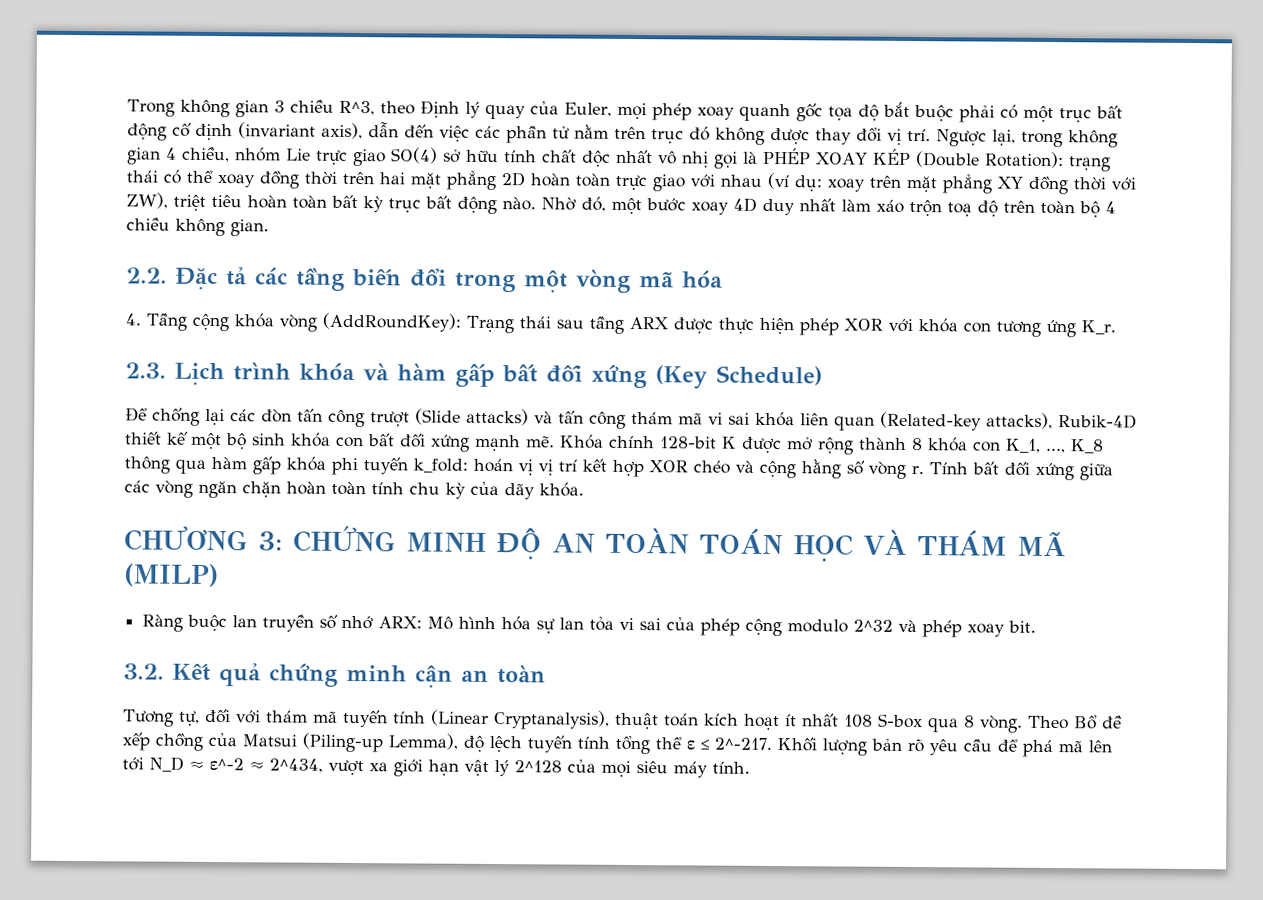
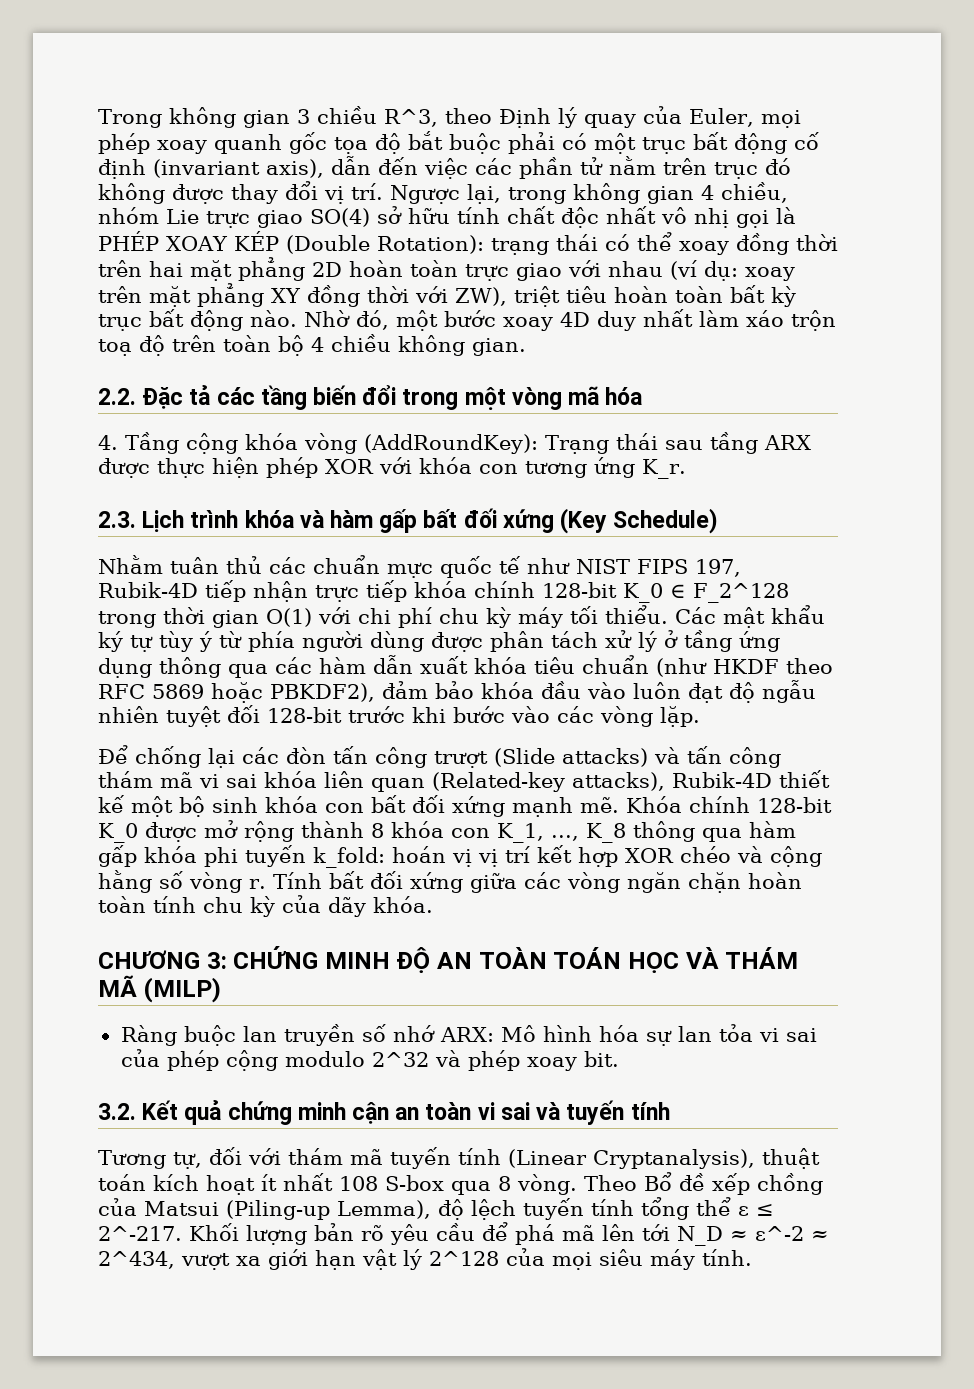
+ Nhằm tuân thủ các chuẩn mực quốc tế như NIST FIPS 197, Rubik-4D tiếp nhận trực tiếp khóa chính 128-bit K_0 ∈ F_2^128 trong thời gian O(1) với chi phí chu kỳ máy tối thiểu. Các mật khẩu ký tự tùy ý từ phía người dùng được phân tách xử lý ở tầng ứng dụng thông qua các hàm dẫn xuất khóa tiêu chuẩn (như HKDF theo RFC 5869 hoặc PBKDF2), đảm bảo khóa đầu vào luôn đạt độ ngẫu nhiên tuyệt đối 128-bit trước khi bước vào các vòng lặp.
- Khóa chính 128-bit K được mở rộng thành 8 khóa con K_1, ..., K_8 thông qua hàm gấp khóa phi tuyến k_fold: hoán vị vị trí kết hợp XOR chéo và cộng hằng số vòng r.
+ Khóa chính 128-bit K_0 được mở rộng thành 8 khóa con K_1, ..., K_8 thông qua hàm gấp khóa phi tuyến k_fold: hoán vị vị trí kết hợp XOR chéo và cộng hằng số vòng r.
- 3.2. Kết quả chứng minh cận an toàn
+ 3.2. Kết quả chứng minh cận an toàn vi sai và tuyến tính

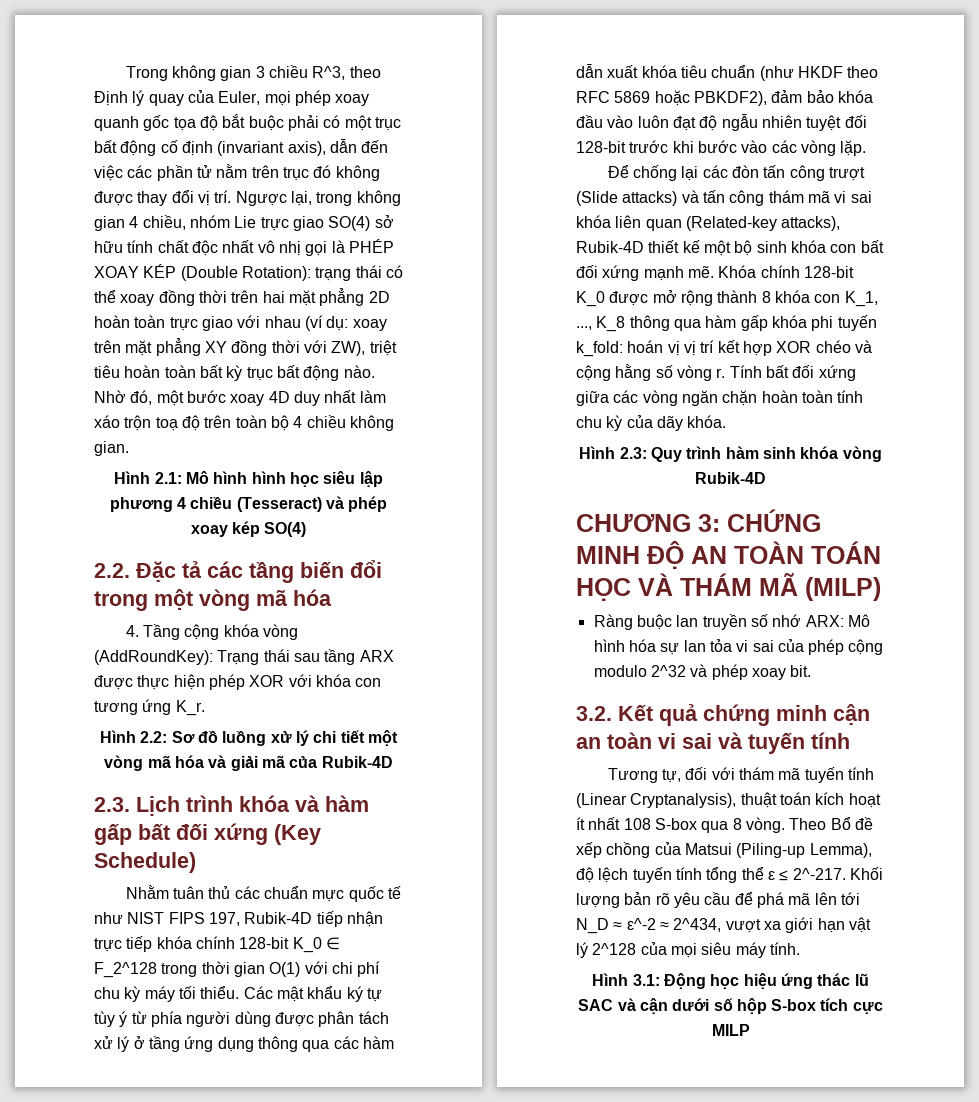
+ Hình 2.1: Mô hình hình học siêu lập phương 4 chiều (Tesseract) và phép xoay kép SO(4)
+ Hình 2.2: Sơ đồ luồng xử lý chi tiết một vòng mã hóa và giải mã của Rubik-4D
+ Hình 2.3: Quy trình hàm sinh khóa vòng Rubik-4D
+ Hình 3.1: Động học hiệu ứng thác lũ SAC và cận dưới số hộp S-box tích cực MILP

